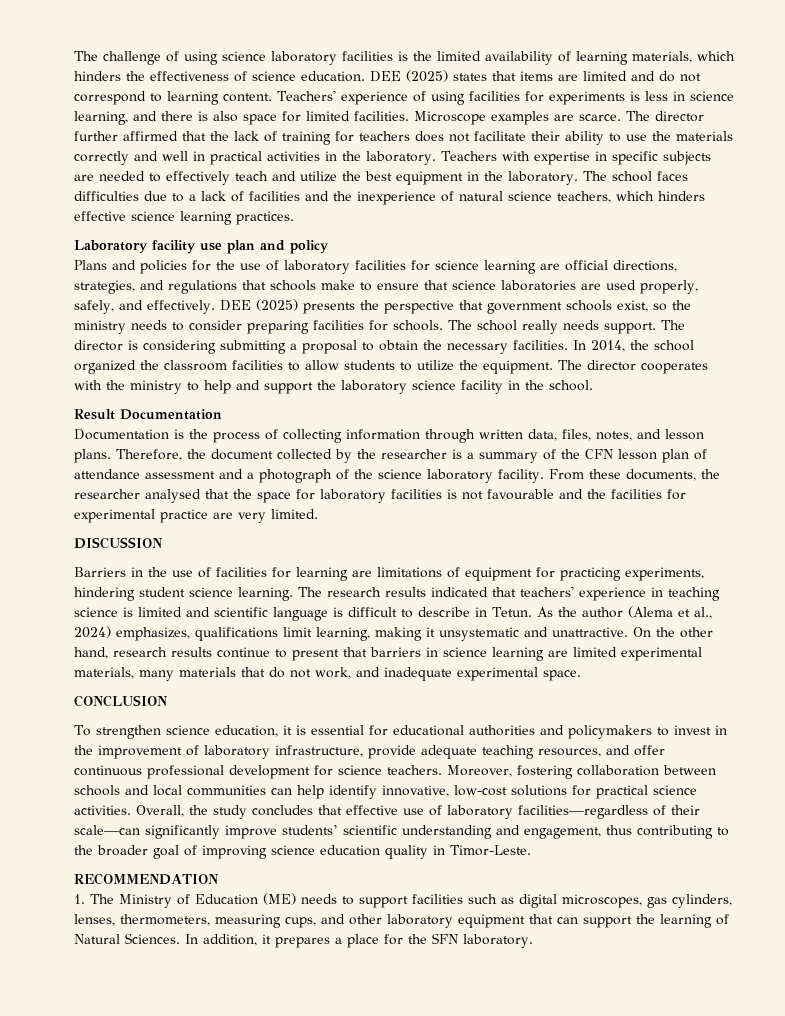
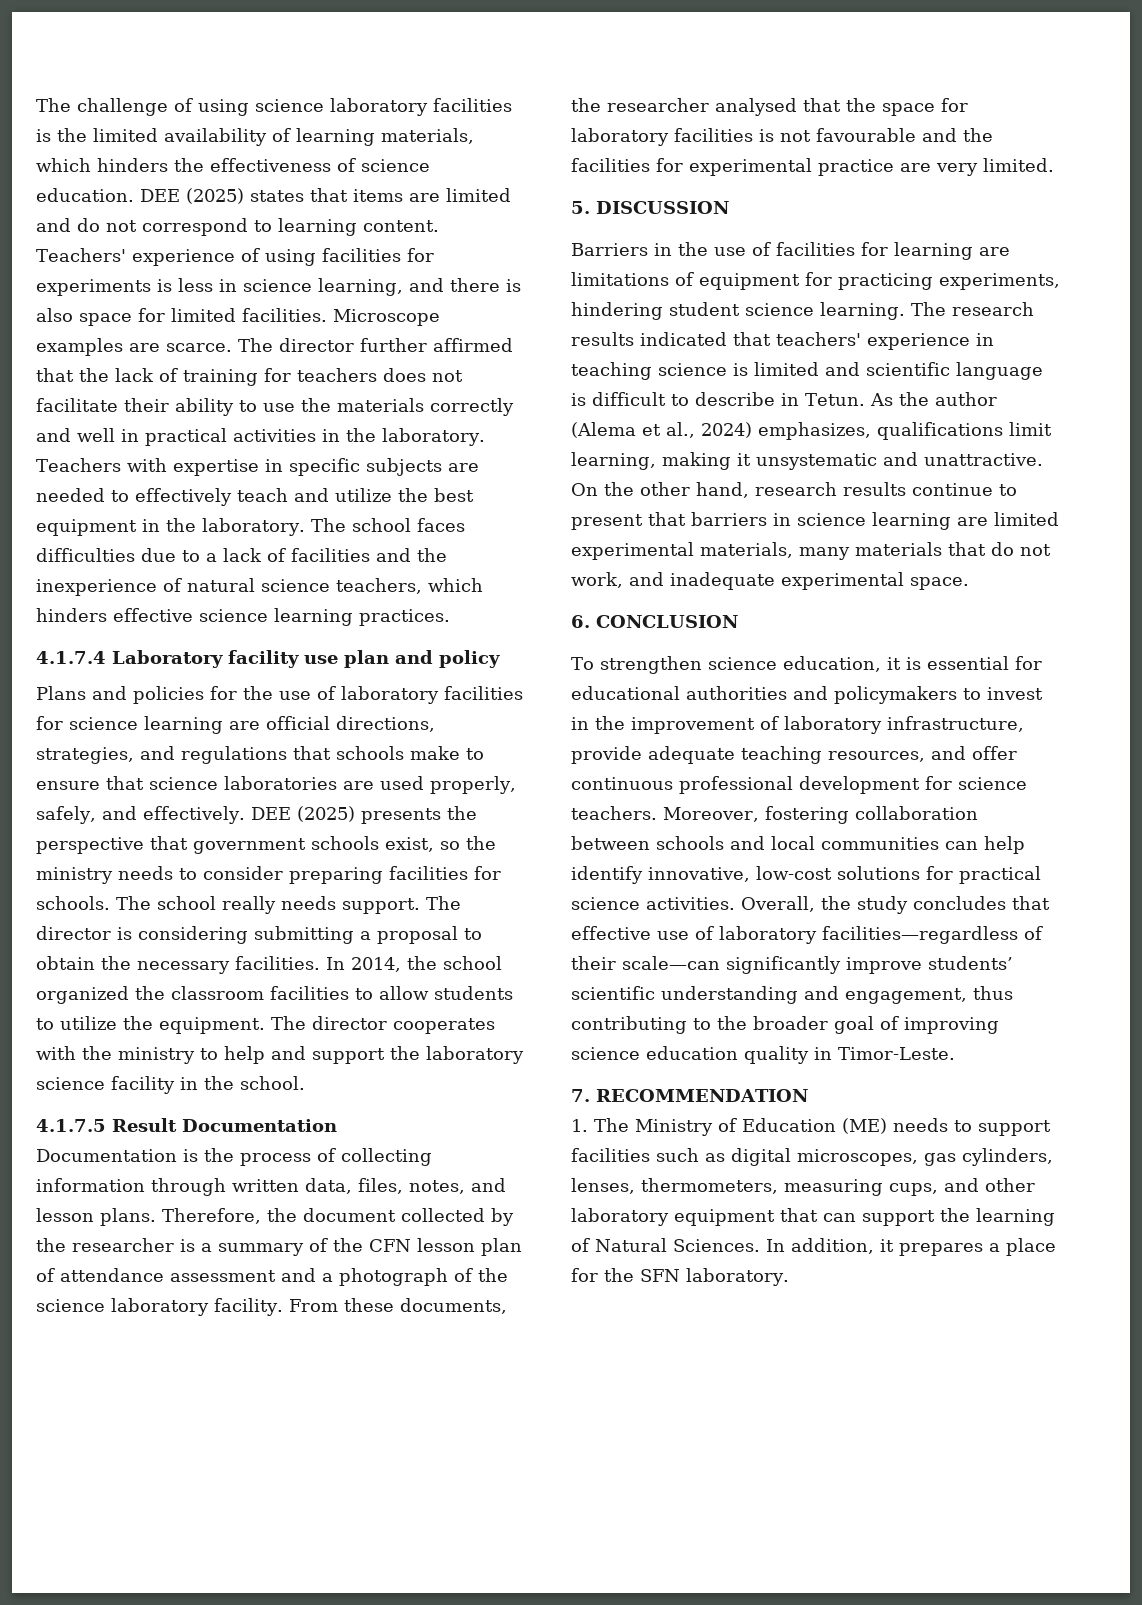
- Laboratory facility use plan and policy
+ 4.1.7.4 Laboratory facility use plan and policy
- Result Documentation
+ 4.1.7.5 Result Documentation
- DISCUSSION
+ 5. DISCUSSION
- CONCLUSION
+ 6. CONCLUSION
- RECOMMENDATION
+ 7. RECOMMENDATION

